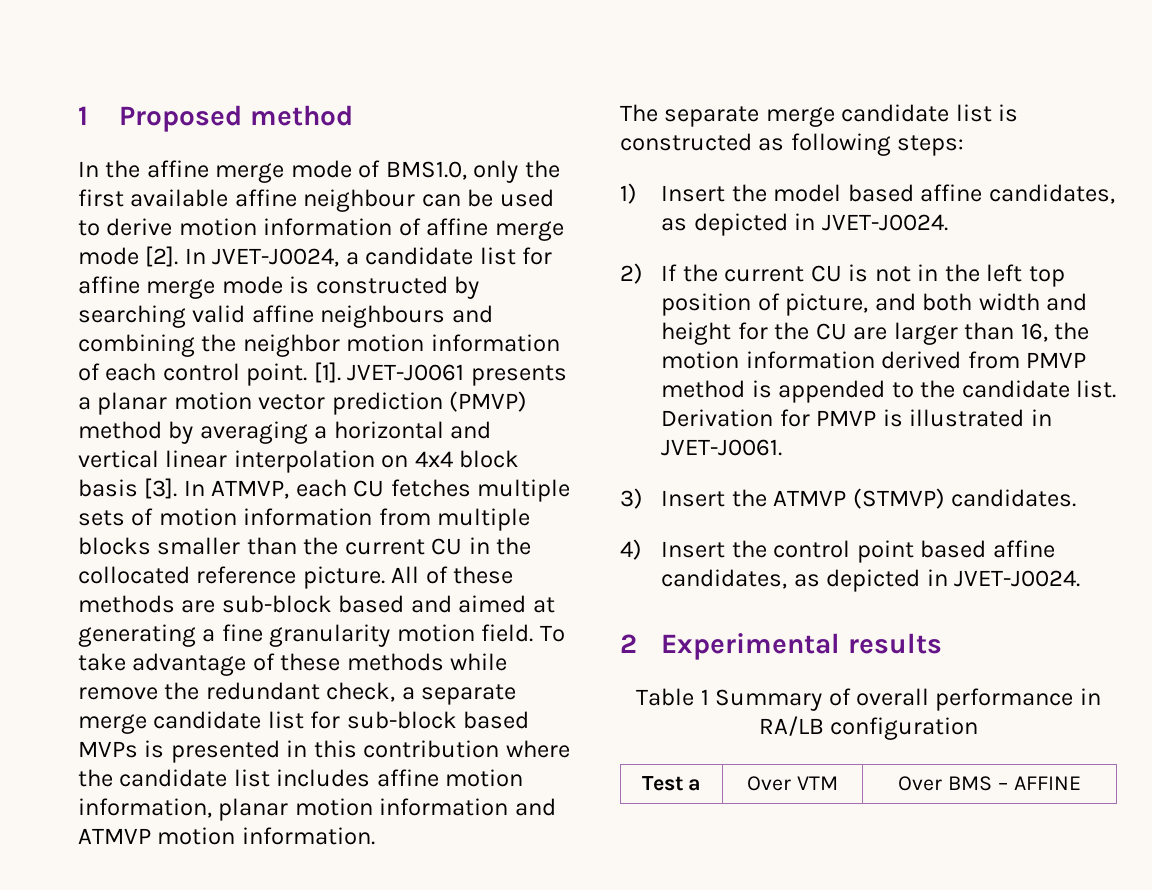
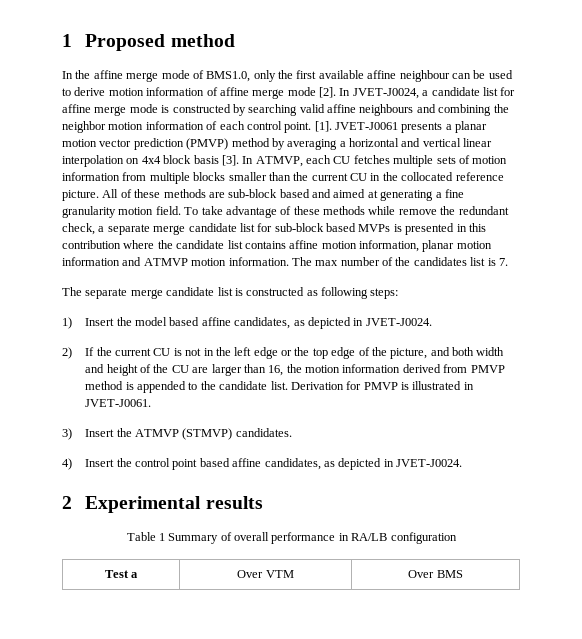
- To take advantage of these methods while remove the redundant check, a separate merge candidate list for sub-block based MVPs is presented in this contribution where the candidate list includes affine motion information, planar motion information and ATMVP motion information.
+ To take advantage of these methods while remove the redundant check, a separate merge candidate list for sub-block based MVPs is presented in this contribution where the candidate list contains affine motion information, planar motion information and ATMVP motion information. The max number of the candidates list is 7.
- 2) If the current CU is not in the left top position of picture, and both width and height for the CU are larger than 16, the motion information derived from PMVP method is appended to the candidate list.
+ 2) If the current CU is not in the left edge or the top edge of the picture, and both width and height of the CU are larger than 16, the motion information derived from PMVP method is appended to the candidate list.
- Test a | Over VTM | Over BMS – AFFINE
+ Test a | Over VTM | Over BMS

